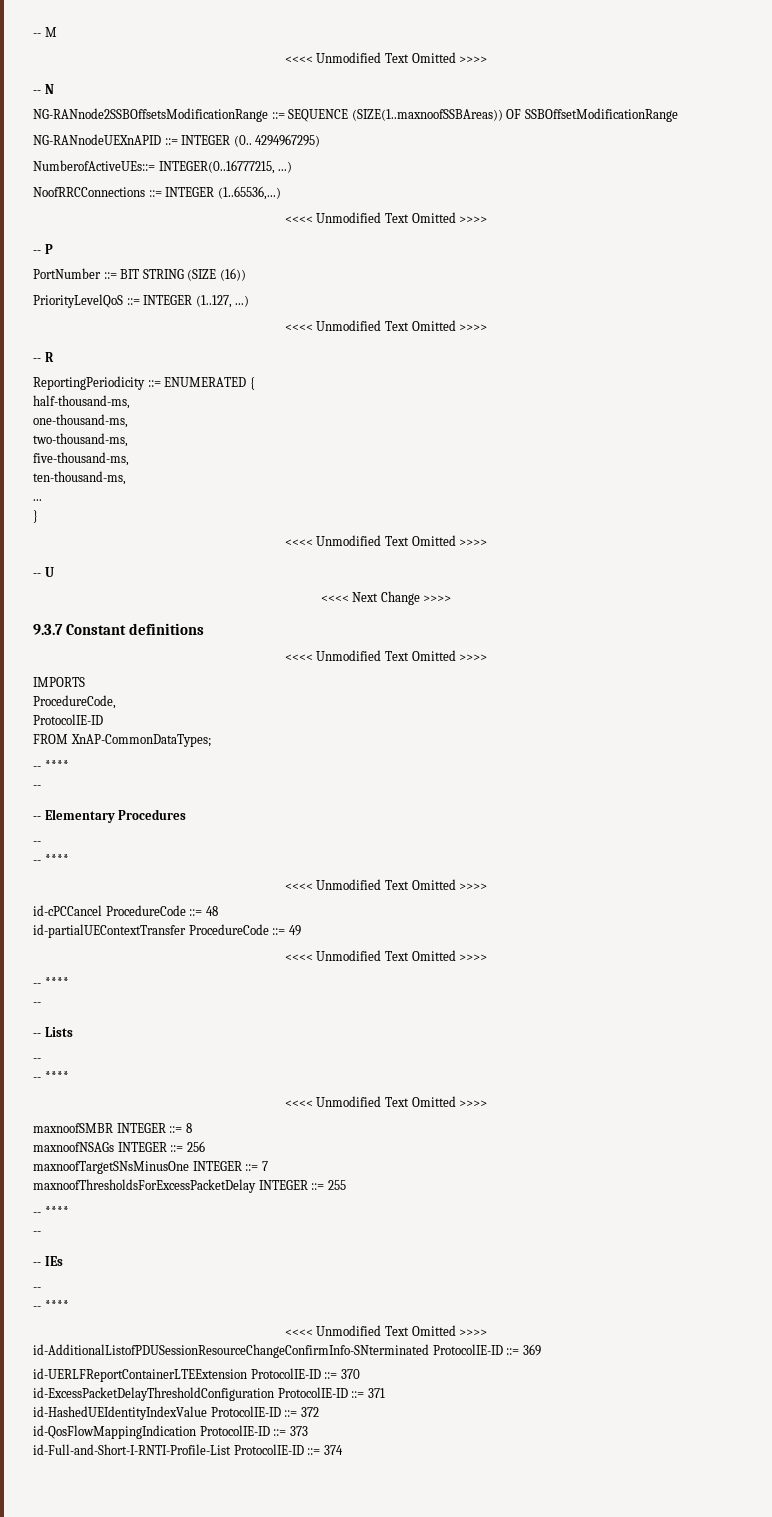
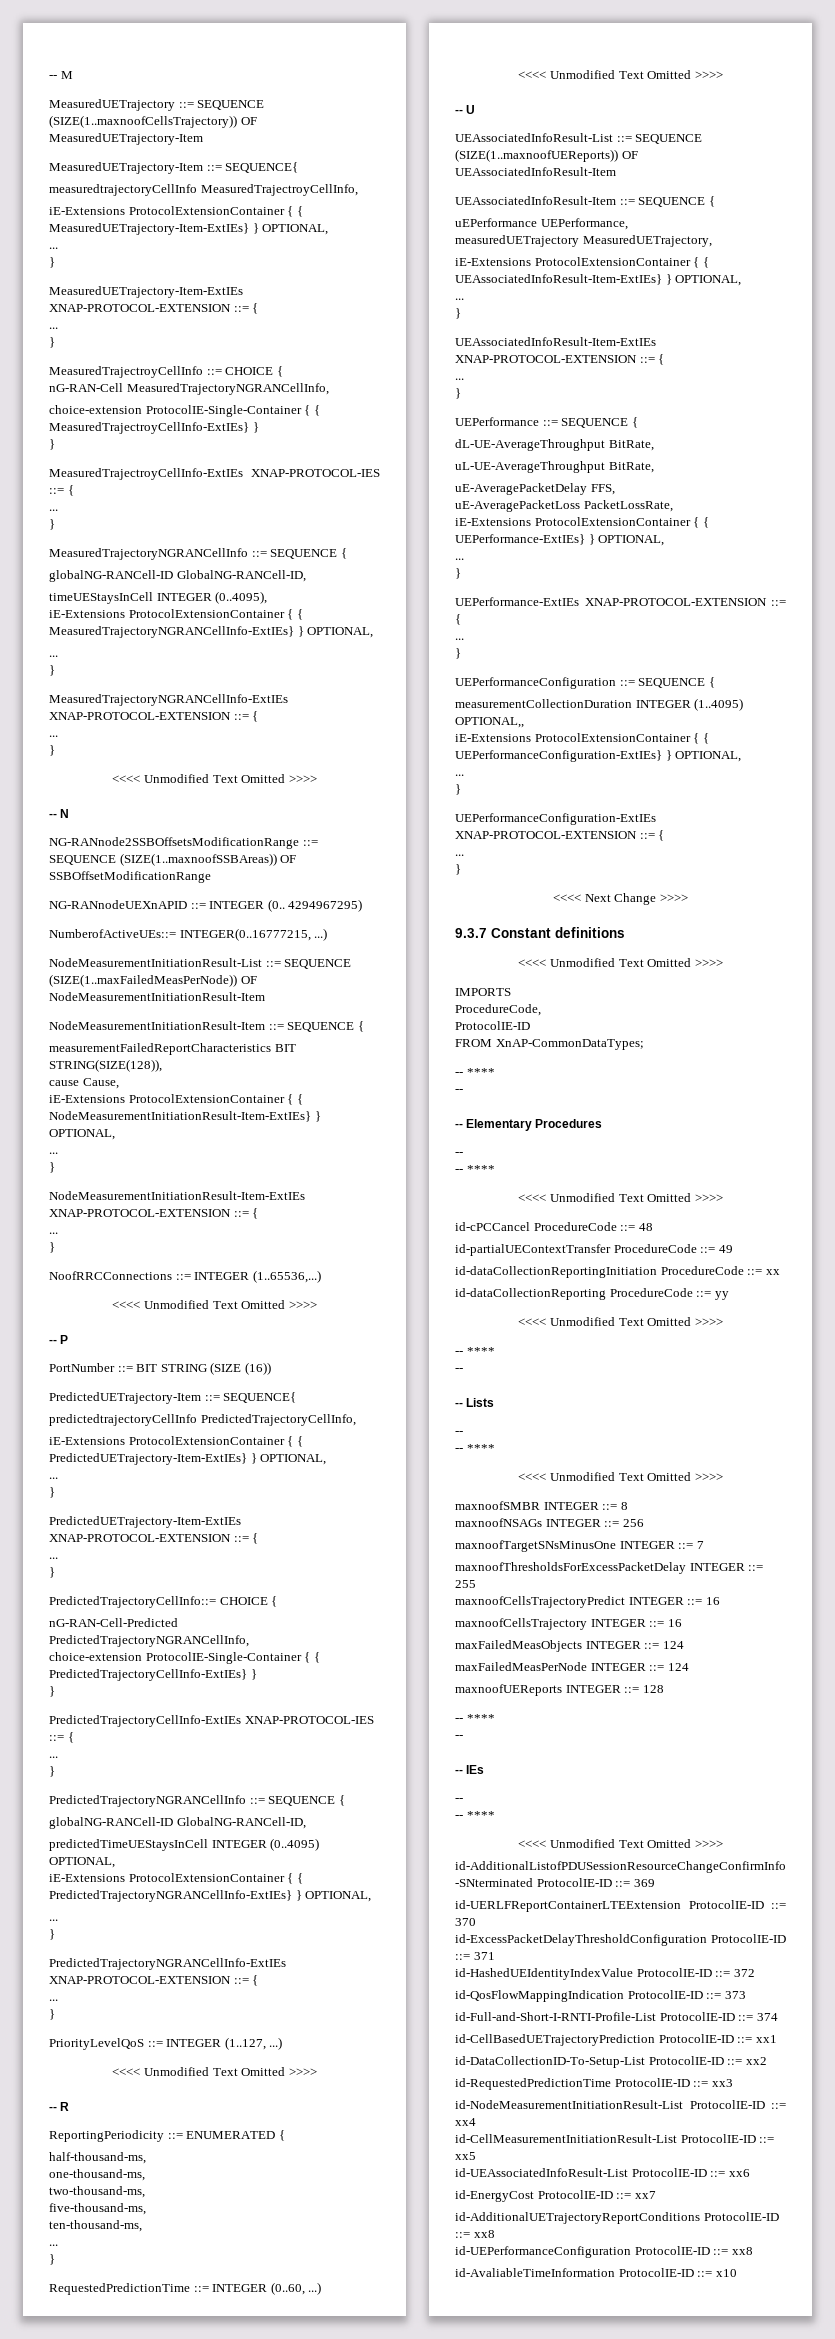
+ MeasuredUETrajectory ::= SEQUENCE (SIZE(1..maxnoofCellsTrajectory)) OF MeasuredUETrajectory-Item
+ MeasuredUETrajectory-Item ::= SEQUENCE{
+ measuredtrajectoryCellInfo MeasuredTrajectroyCellInfo,
+ iE-Extensions ProtocolExtensionContainer { { MeasuredUETrajectory-Item-ExtIEs} } OPTIONAL,
+ ...
+ }
+ MeasuredUETrajectory-Item-ExtIEs XNAP-PROTOCOL-EXTENSION ::= {
+ ...
+ }
+ MeasuredTrajectroyCellInfo ::= CHOICE {
+ nG-RAN-Cell MeasuredTrajectoryNGRANCellInfo,
+ choice-extension ProtocolIE-Single-Container { { MeasuredTrajectroyCellInfo-ExtIEs} }
+ }
+ MeasuredTrajectroyCellInfo-ExtIEs XNAP-PROTOCOL-IES ::= {
+ ...
+ }
+ MeasuredTrajectoryNGRANCellInfo ::= SEQUENCE {
+ globalNG-RANCell-ID GlobalNG-RANCell-ID,
+ timeUEStaysInCell INTEGER (0..4095),
+ iE-Extensions ProtocolExtensionContainer { { MeasuredTrajectoryNGRANCellInfo-ExtIEs} } OPTIONAL,
+ ...
+ }
+ MeasuredTrajectoryNGRANCellInfo-ExtIEs XNAP-PROTOCOL-EXTENSION ::= {
+ ...
+ }
+ NodeMeasurementInitiationResult-List ::= SEQUENCE (SIZE(1..maxFailedMeasPerNode)) OF NodeMeasurementInitiationResult-Item
+ NodeMeasurementInitiationResult-Item ::= SEQUENCE {
+ measurementFailedReportCharacteristics BIT STRING(SIZE(128)),
+ cause Cause,
+ iE-Extensions ProtocolExtensionContainer { { NodeMeasurementInitiationResult-Item-ExtIEs} } OPTIONAL,
+ ...
+ }
+ NodeMeasurementInitiationResult-Item-ExtIEs XNAP-PROTOCOL-EXTENSION ::= {
+ ...
+ }
+ PredictedUETrajectory-Item ::= SEQUENCE{
+ predictedtrajectoryCellInfo PredictedTrajectoryCellInfo,
+ iE-Extensions ProtocolExtensionContainer { { PredictedUETrajectory-Item-ExtIEs} } OPTIONAL,
+ ...
+ }
+ PredictedUETrajectory-Item-ExtIEs XNAP-PROTOCOL-EXTENSION ::= {
+ ...
+ }
+ PredictedTrajectoryCellInfo::= CHOICE {
+ nG-RAN-Cell-Predicted PredictedTrajectoryNGRANCellInfo,
+ choice-extension ProtocolIE-Single-Container { { PredictedTrajectoryCellInfo-ExtIEs} }
+ }
+ PredictedTrajectoryCellInfo-ExtIEs XNAP-PROTOCOL-IES ::= {
+ ...
+ }
+ PredictedTrajectoryNGRANCellInfo ::= SEQUENCE {
+ globalNG-RANCell-ID GlobalNG-RANCell-ID,
+ predictedTimeUEStaysInCell INTEGER (0..4095) OPTIONAL,
+ iE-Extensions ProtocolExtensionContainer { { PredictedTrajectoryNGRANCellInfo-ExtIEs} } OPTIONAL,
+ ...
+ }
+ PredictedTrajectoryNGRANCellInfo-ExtIEs XNAP-PROTOCOL-EXTENSION ::= {
+ ...
+ }
+ RequestedPredictionTime ::= INTEGER (0..60, ...)
+ UEAssociatedInfoResult-List ::= SEQUENCE (SIZE(1..maxnoofUEReports)) OF UEAssociatedInfoResult-Item
+ UEAssociatedInfoResult-Item ::= SEQUENCE {
+ uEPerformance UEPerformance,
+ measuredUETrajectory MeasuredUETrajectory,
+ iE-Extensions ProtocolExtensionContainer { { UEAssociatedInfoResult-Item-ExtIEs} } OPTIONAL,
+ ...
+ }
+ UEAssociatedInfoResult-Item-ExtIEs XNAP-PROTOCOL-EXTENSION ::= {
+ ...
+ }
+ UEPerformance ::= SEQUENCE {
+ dL-UE-AverageThroughput BitRate,
+ uL-UE-AverageThroughput BitRate,
+ uE-AveragePacketDelay FFS,
+ uE-AveragePacketLoss PacketLossRate,
+ iE-Extensions ProtocolExtensionContainer { { UEPerformance-ExtIEs} } OPTIONAL,
+ ...
+ }
+ UEPerformance-ExtIEs XNAP-PROTOCOL-EXTENSION ::= {
+ ...
+ }
+ UEPerformanceConfiguration ::= SEQUENCE {
+ measurementCollectionDuration INTEGER (1..4095) OPTIONAL,,
+ iE-Extensions ProtocolExtensionContainer { { UEPerformanceConfiguration-ExtIEs} } OPTIONAL,
+ ...
+ }
+ UEPerformanceConfiguration-ExtIEs XNAP-PROTOCOL-EXTENSION ::= {
+ ...
+ }
+ id-dataCollectionReportingInitiation ProcedureCode ::= xx
+ id-dataCollectionReporting ProcedureCode ::= yy
+ maxnoofCellsTrajectoryPredict INTEGER ::= 16
+ maxnoofCellsTrajectory INTEGER ::= 16
+ maxFailedMeasObjects INTEGER ::= 124
+ maxFailedMeasPerNode INTEGER ::= 124
+ maxnoofUEReports INTEGER ::= 128
+ id-CellBasedUETrajectoryPrediction ProtocolIE-ID ::= xx1
+ id-DataCollectionID-To-Setup-List ProtocolIE-ID ::= xx2
+ id-RequestedPredictionTime ProtocolIE-ID ::= xx3
+ id-NodeMeasurementInitiationResult-List ProtocolIE-ID ::= xx4
+ id-CellMeasurementInitiationResult-List ProtocolIE-ID ::= xx5
+ id-UEAssociatedInfoResult-List ProtocolIE-ID ::= xx6
+ id-EnergyCost ProtocolIE-ID ::= xx7
+ id-AdditionalUETrajectoryReportConditions ProtocolIE-ID ::= xx8
+ id-UEPerformanceConfiguration ProtocolIE-ID ::= xx8
+ id-AvaliableTimeInformation ProtocolIE-ID ::= x10

